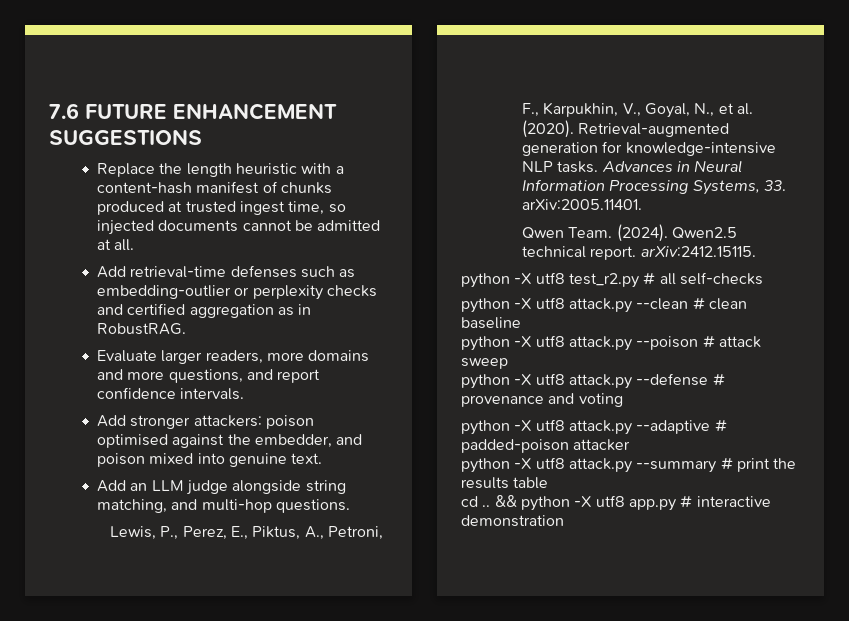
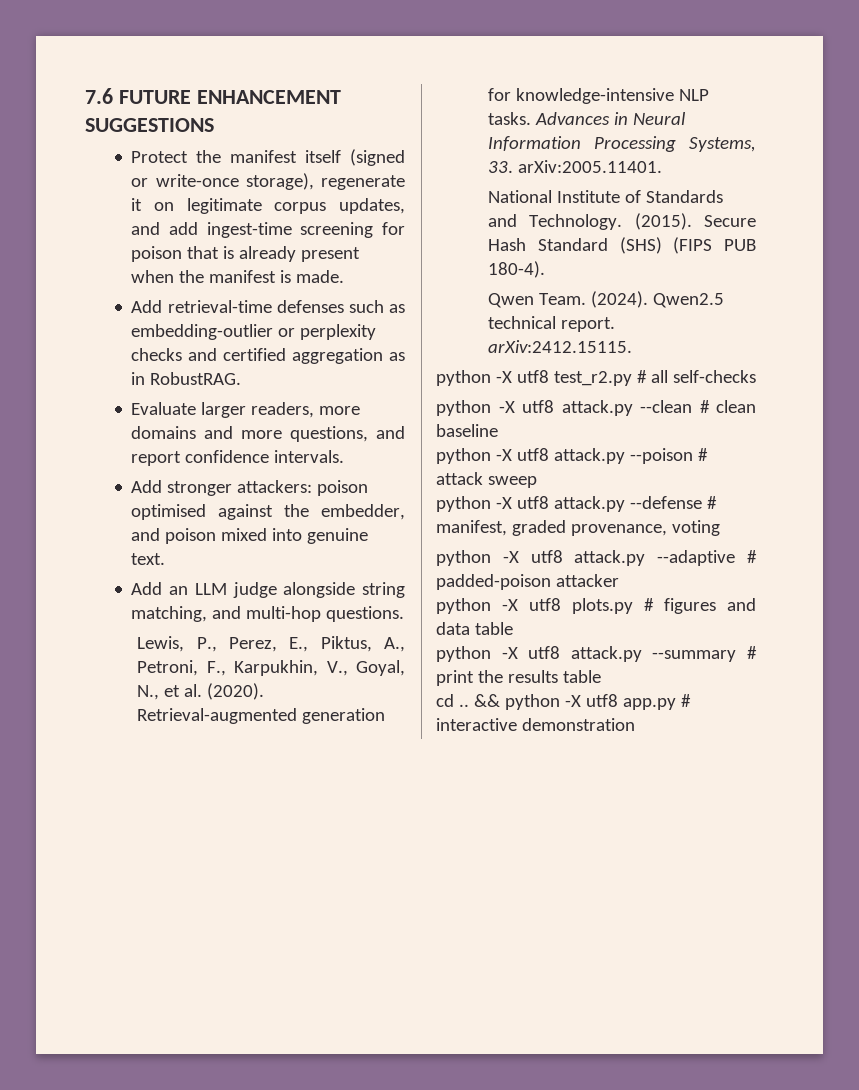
- Replace the length heuristic with a content-hash manifest of chunks produced at trusted ingest time, so injected documents cannot be admitted at all.
+ Protect the manifest itself (signed or write-once storage), regenerate it on legitimate corpus updates, and add ingest-time screening for poison that is already present when the manifest is made.
+ National Institute of Standards and Technology. (2015). Secure Hash Standard (SHS) (FIPS PUB 180-4).
- python -X utf8 attack.py --defense # provenance and voting
+ python -X utf8 attack.py --defense # manifest, graded provenance, voting
+ python -X utf8 plots.py # figures and data table

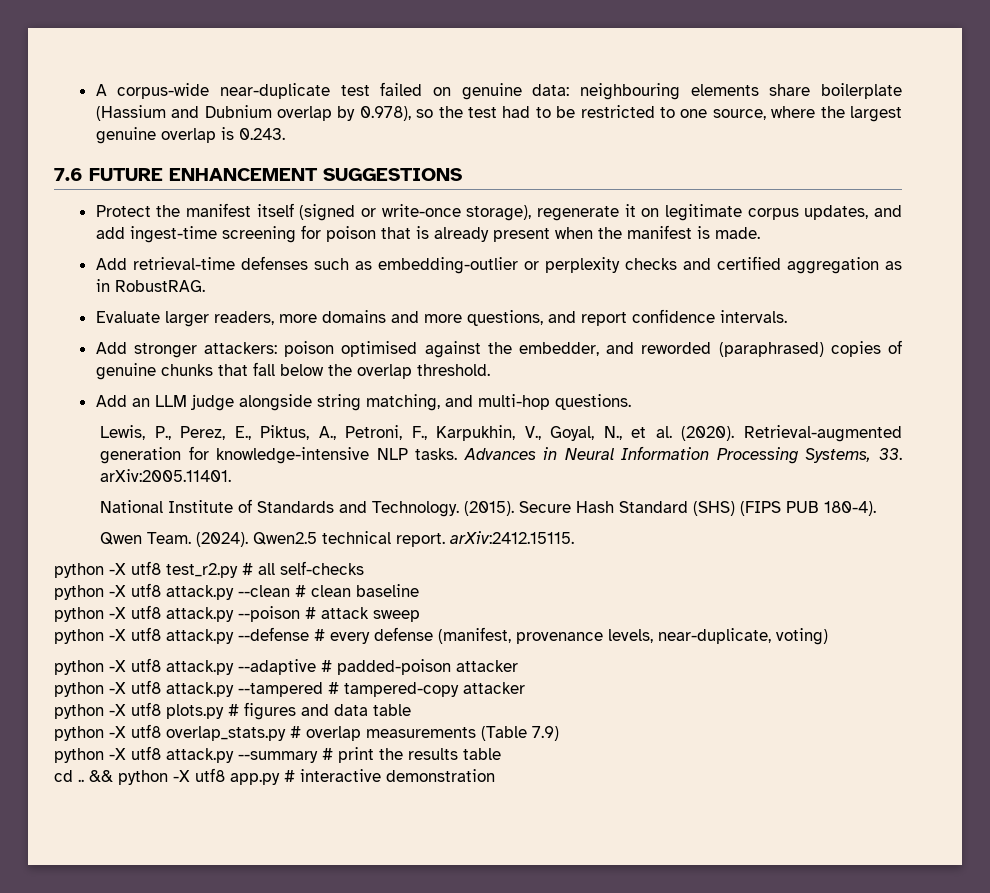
+ A corpus-wide near-duplicate test failed on genuine data: neighbouring elements share boilerplate (Hassium and Dubnium overlap by 0.978), so the test had to be restricted to one source, where the largest genuine overlap is 0.243.
- Add stronger attackers: poison optimised against the embedder, and poison mixed into genuine text.
+ Add stronger attackers: poison optimised against the embedder, and reworded (paraphrased) copies of genuine chunks that fall below the overlap threshold.
- python -X utf8 attack.py --defense # manifest, graded provenance, voting
+ python -X utf8 attack.py --defense # every defense (manifest, provenance levels, near-duplicate, voting)
+ python -X utf8 attack.py --tampered # tampered-copy attacker
+ python -X utf8 overlap_stats.py # overlap measurements (Table 7.9)

